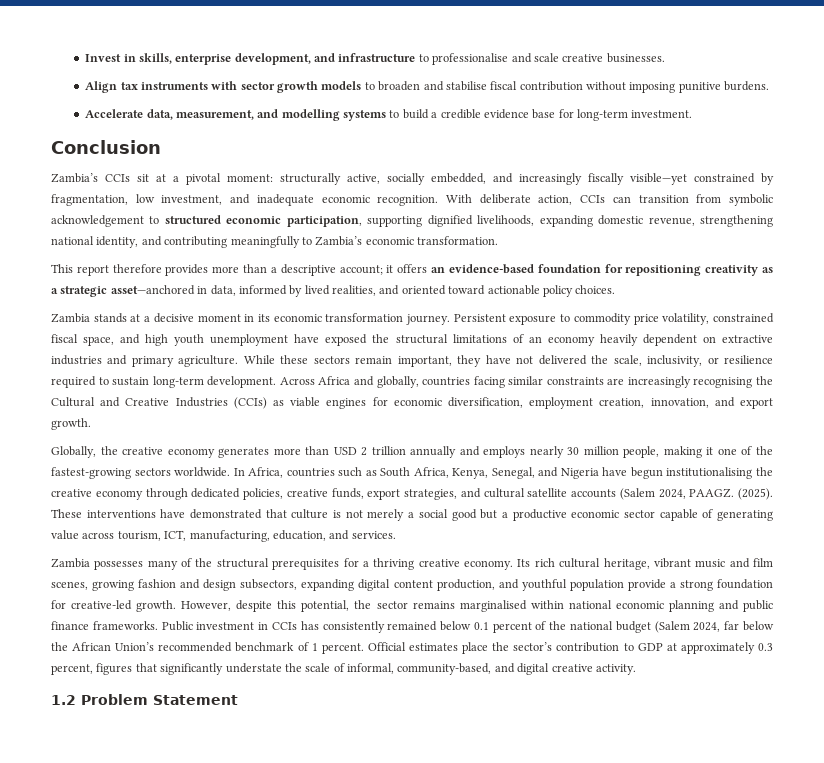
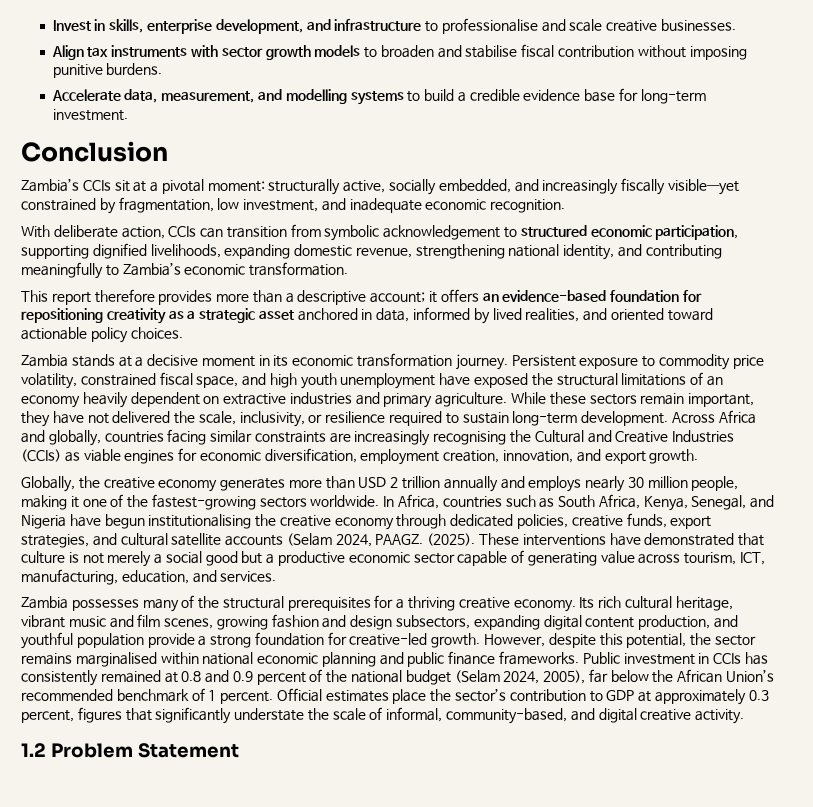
- Zambia’s CCIs sit at a pivotal moment: structurally active, socially embedded, and increasingly fiscally visible—yet constrained by fragmentation, low investment, and inadequate economic recognition. With deliberate action, CCIs can transition from symbolic acknowledgement to structured economic participation, supporting dignified livelihoods, expanding domestic revenue, strengthening national identity, and contributing meaningfully to Zambia’s economic transformation.
+ Zambia’s CCIs sit at a pivotal moment: structurally active, socially embedded, and increasingly fiscally visible—yet constrained by fragmentation, low investment, and inadequate economic recognition.
+ With deliberate action, CCIs can transition from symbolic acknowledgement to structured economic participation, supporting dignified livelihoods, expanding domestic revenue, strengthening national identity, and contributing meaningfully to Zambia’s economic transformation.
- This report therefore provides more than a descriptive account; it offers an evidence-based foundation for repositioning creativity as a strategic asset—anchored in data, informed by lived realities, and oriented toward actionable policy choices.
+ This report therefore provides more than a descriptive account; it offers an evidence-based foundation for repositioning creativity as a strategic asset anchored in data, informed by lived realities, and oriented toward actionable policy choices.
- In Africa, countries such as South Africa, Kenya, Senegal, and Nigeria have begun institutionalising the creative economy through dedicated policies, creative funds, export strategies, and cultural satellite accounts (Salem 2024, PAAGZ.
+ In Africa, countries such as South Africa, Kenya, Senegal, and Nigeria have begun institutionalising the creative economy through dedicated policies, creative funds, export strategies, and cultural satellite accounts (Selam 2024, PAAGZ.
- Public investment in CCIs has consistently remained below 0.1 percent of the national budget (Salem 2024, far below the African Union’s recommended benchmark of 1 percent.
+ Public investment in CCIs has consistently remained at 0.8 and 0.9 percent of the national budget (Selam 2024, 2005), far below the African Union’s recommended benchmark of 1 percent.

